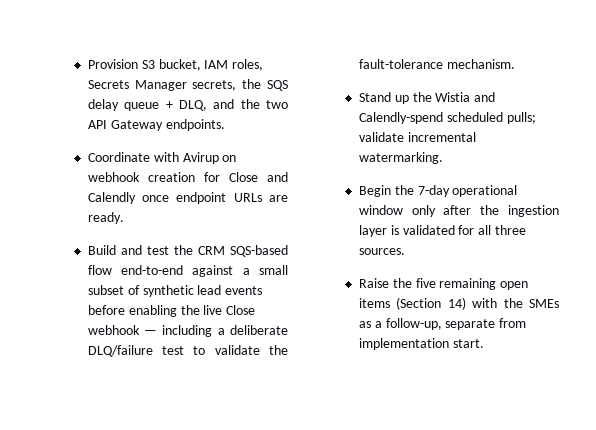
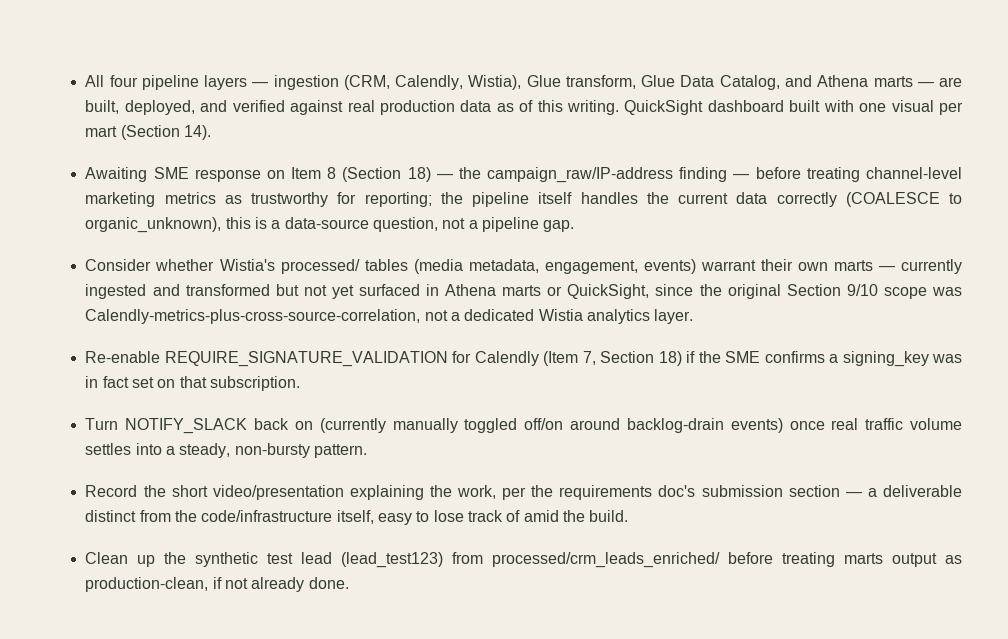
- Provision S3 bucket, IAM roles, Secrets Manager secrets, the SQS delay queue + DLQ, and the two API Gateway endpoints.
- Coordinate with Avirup on webhook creation for Close and Calendly once endpoint URLs are ready.
- Build and test the CRM SQS-based flow end-to-end against a small subset of synthetic lead events before enabling the live Close webhook — including a deliberate DLQ/failure test to validate the fault-tolerance mechanism.
- Stand up the Wistia and Calendly-spend scheduled pulls; validate incremental watermarking.
- Begin the 7-day operational window only after the ingestion layer is validated for all three sources.
- Raise the five remaining open items (Section 14) with the SMEs as a follow-up, separate from implementation start.
+ All four pipeline layers — ingestion (CRM, Calendly, Wistia), Glue transform, Glue Data Catalog, and Athena marts — are built, deployed, and verified against real production data as of this writing. QuickSight dashboard built with one visual per mart (Section 14).
+ Awaiting SME response on Item 8 (Section 18) — the campaign_raw/IP-address finding — before treating channel-level marketing metrics as trustworthy for reporting; the pipeline itself handles the current data correctly (COALESCE to organic_unknown), this is a data-source question, not a pipeline gap.
+ Consider whether Wistia's processed/ tables (media metadata, engagement, events) warrant their own marts — currently ingested and transformed but not yet surfaced in Athena marts or QuickSight, since the original Section 9/10 scope was Calendly-metrics-plus-cross-source-correlation, not a dedicated Wistia analytics layer.
+ Re-enable REQUIRE_SIGNATURE_VALIDATION for Calendly (Item 7, Section 18) if the SME confirms a signing_key was in fact set on that subscription.
+ Turn NOTIFY_SLACK back on (currently manually toggled off/on around backlog-drain events) once real traffic volume settles into a steady, non-bursty pattern.
+ Record the short video/presentation explaining the work, per the requirements doc's submission section — a deliverable distinct from the code/infrastructure itself, easy to lose track of amid the build.
+ Clean up the synthetic test lead (lead_test123) from processed/crm_leads_enriched/ before treating marts output as production-clean, if not already done.

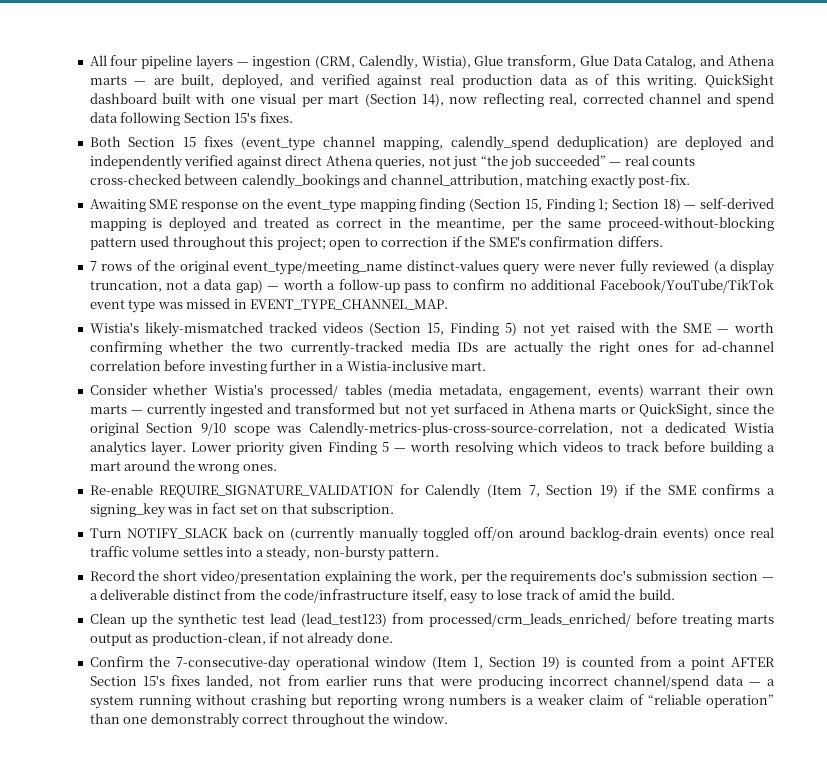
- QuickSight dashboard built with one visual per mart (Section 14).
- Awaiting SME response on Item 8 (Section 18) — the campaign_raw/IP-address finding — before treating channel-level marketing metrics as trustworthy for reporting; the pipeline itself handles the current data correctly (COALESCE to organic_unknown), this is a data-source question, not a pipeline gap.
+ QuickSight dashboard built with one visual per mart (Section 14), now reflecting real, corrected channel and spend data following Section 15's fixes.
+ Both Section 15 fixes (event_type channel mapping, calendly_spend deduplication) are deployed and independently verified against direct Athena queries, not just “the job succeeded” — real counts cross-checked between calendly_bookings and channel_attribution, matching exactly post-fix.
+ Awaiting SME response on the event_type mapping finding (Section 15, Finding 1; Section 18) — self-derived mapping is deployed and treated as correct in the meantime, per the same proceed-without-blocking pattern used throughout this project; open to correction if the SME's confirmation differs.
+ 7 rows of the original event_type/meeting_name distinct-values query were never fully reviewed (a display truncation, not a data gap) — worth a follow-up pass to confirm no additional Facebook/YouTube/TikTok event type was missed in EVENT_TYPE_CHANNEL_MAP.
+ Wistia's likely-mismatched tracked videos (Section 15, Finding 5) not yet raised with the SME — worth confirming whether the two currently-tracked media IDs are actually the right ones for ad-channel correlation before investing further in a Wistia-inclusive mart.
+ Lower priority given Finding 5 — worth resolving which videos to track before building a mart around the wrong ones.
- Re-enable REQUIRE_SIGNATURE_VALIDATION for Calendly (Item 7, Section 18) if the SME confirms a signing_key was in fact set on that subscription.
+ Re-enable REQUIRE_SIGNATURE_VALIDATION for Calendly (Item 7, Section 19) if the SME confirms a signing_key was in fact set on that subscription.
+ Confirm the 7-consecutive-day operational window (Item 1, Section 19) is counted from a point AFTER Section 15's fixes landed, not from earlier runs that were producing incorrect channel/spend data — a system running without crashing but reporting wrong numbers is a weaker claim of “reliable operation” than one demonstrably correct throughout the window.

